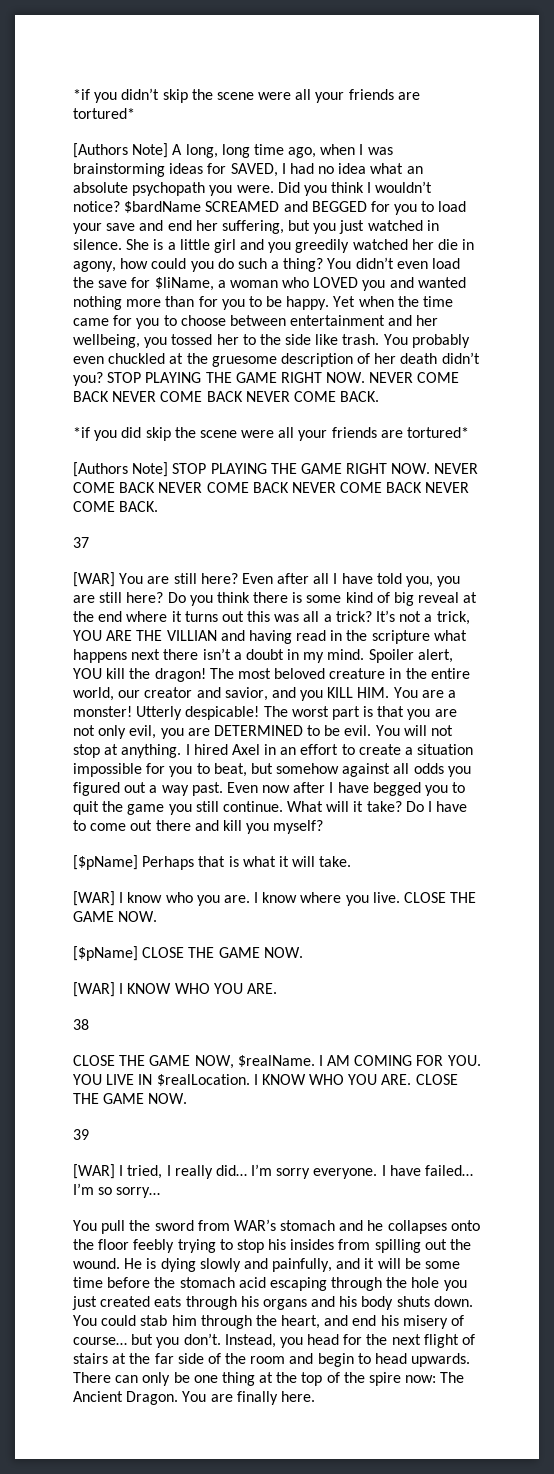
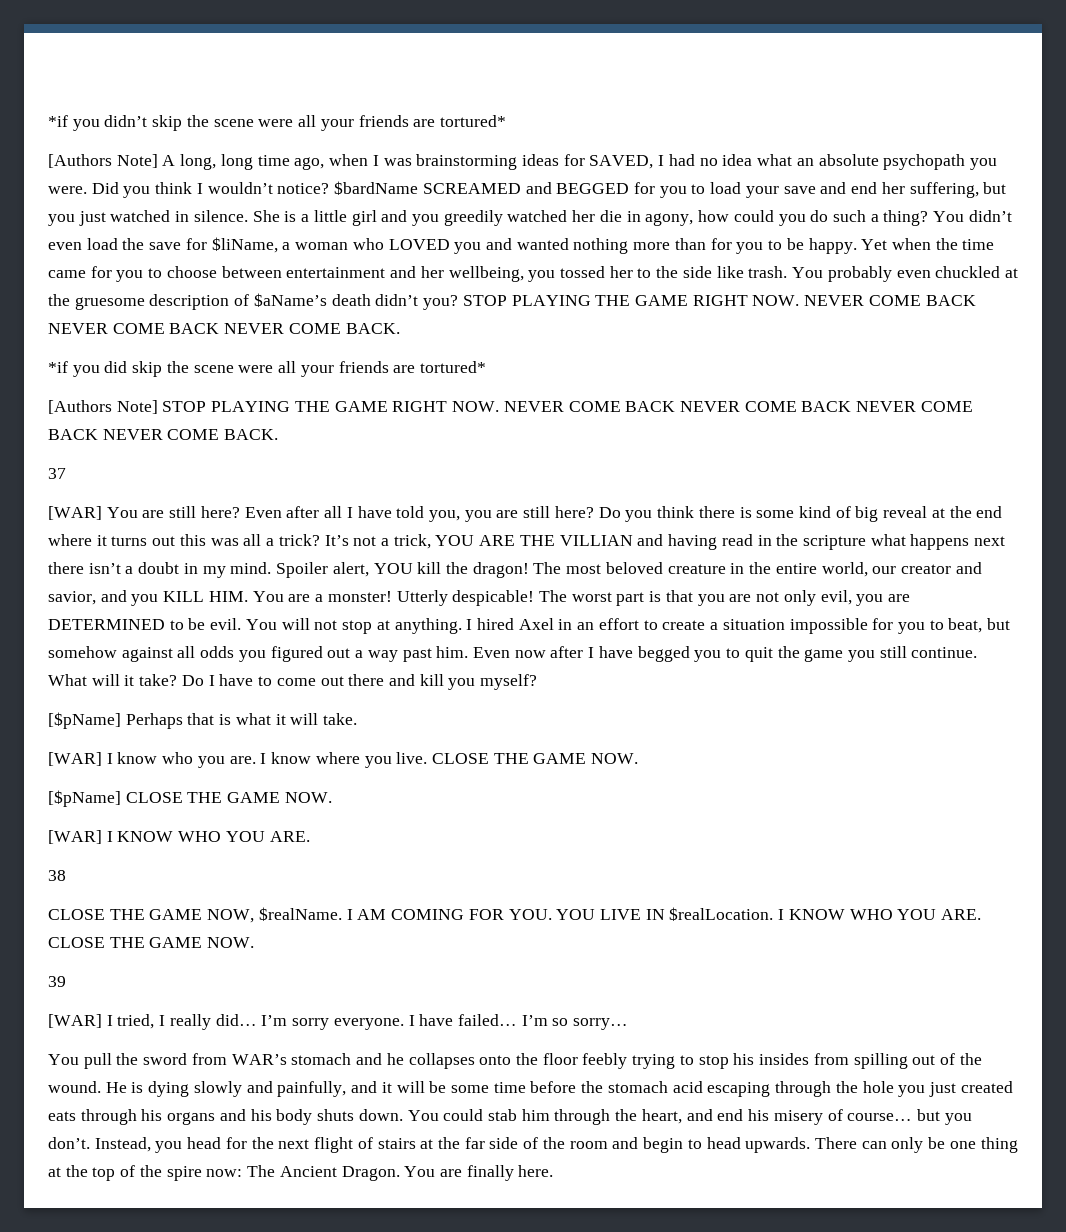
- You probably even chuckled at the gruesome description of her death didn’t you?
+ You probably even chuckled at the gruesome description of $aName’s death didn’t you?
- I hired Axel in an effort to create a situation impossible for you to beat, but somehow against all odds you figured out a way past.
+ I hired Axel in an effort to create a situation impossible for you to beat, but somehow against all odds you figured out a way past him.
- You pull the sword from WAR’s stomach and he collapses onto the floor feebly trying to stop his insides from spilling out the wound.
+ You pull the sword from WAR’s stomach and he collapses onto the floor feebly trying to stop his insides from spilling out of the wound.

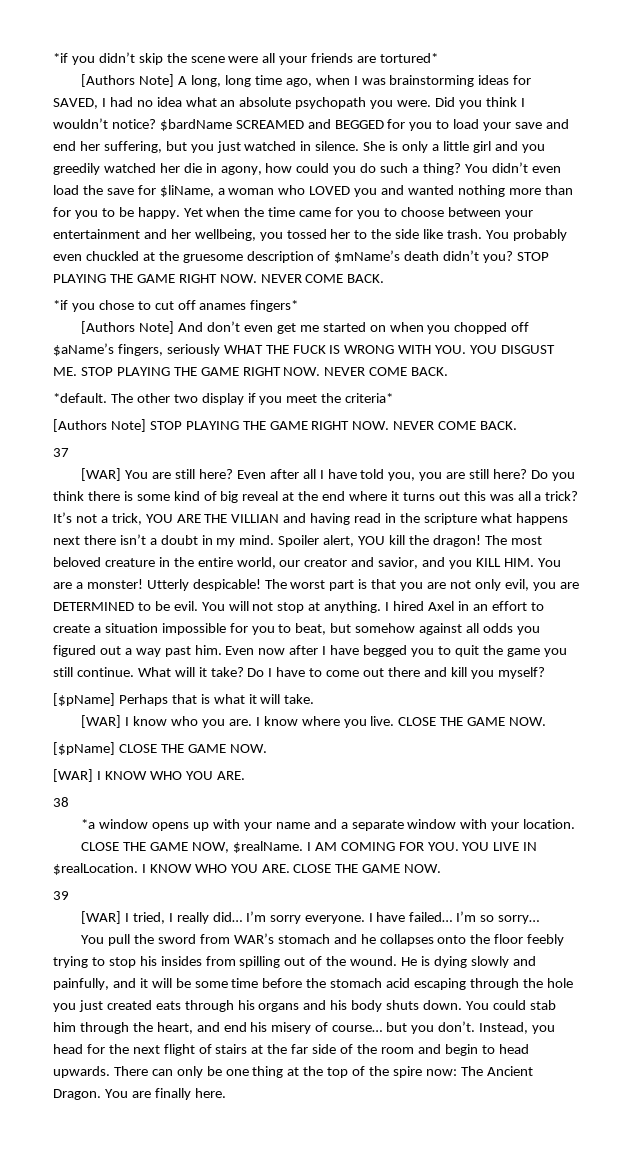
- She is a little girl and you greedily watched her die in agony, how could you do such a thing?
+ She is only a little girl and you greedily watched her die in agony, how could you do such a thing?
- Yet when the time came for you to choose between entertainment and her wellbeing, you tossed her to the side like trash.
+ Yet when the time came for you to choose between your entertainment and her wellbeing, you tossed her to the side like trash.
- You probably even chuckled at the gruesome description of $aName’s death didn’t you? STOP PLAYING THE GAME RIGHT NOW. NEVER COME BACK NEVER COME BACK NEVER COME BACK.
- *if you did skip the scene were all your friends are tortured*
+ You probably even chuckled at the gruesome description of $mName’s death didn’t you? STOP PLAYING THE GAME RIGHT NOW. NEVER COME BACK.
+ *if you chose to cut off anames fingers*
+ [Authors Note] And don’t even get me started on when you chopped off $aName’s fingers, seriously WHAT THE FUCK IS WRONG WITH YOU. YOU DISGUST ME. STOP PLAYING THE GAME RIGHT NOW. NEVER COME BACK.
+ *default. The other two display if you meet the criteria*
- [Authors Note] STOP PLAYING THE GAME RIGHT NOW. NEVER COME BACK NEVER COME BACK NEVER COME BACK NEVER COME BACK.
+ [Authors Note] STOP PLAYING THE GAME RIGHT NOW. NEVER COME BACK.
+ *a window opens up with your name and a separate window with your location.

